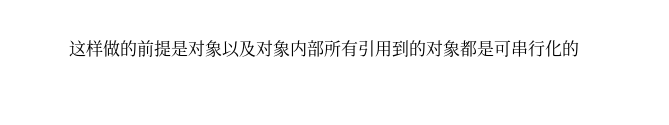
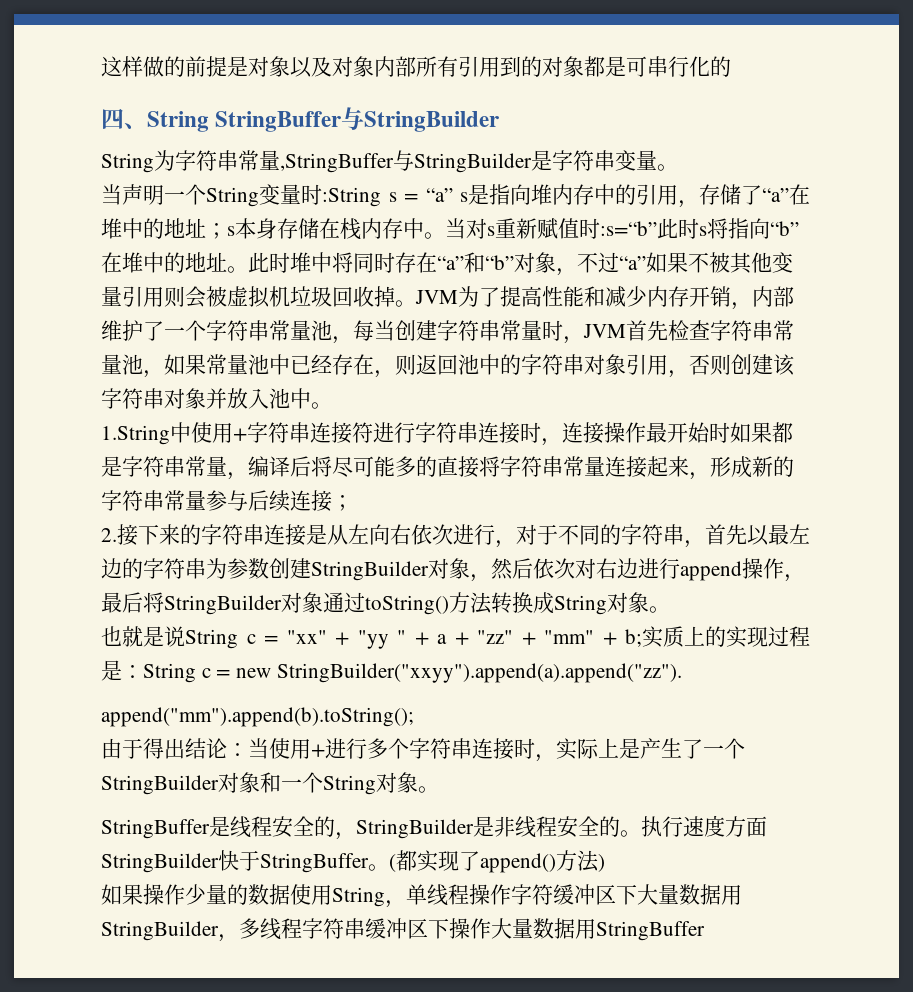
+ 四、String StringBuffer与StringBuilder
+ String为字符串常量,StringBuffer与StringBuilder是字符串变量。
+ 当声明一个String变量时:String s = “a” s是指向堆内存中的引用，存储了“a”在堆中的地址；s本身存储在栈内存中。当对s重新赋值时:s=“b”此时s将指向“b”在堆中的地址。此时堆中将同时存在“a”和“b”对象，不过“a”如果不被其他变量引用则会被虚拟机垃圾回收掉。JVM为了提高性能和减少内存开销，内部维护了一个字符串常量池，每当创建字符串常量时，JVM首先检查字符串常量池，如果常量池中已经存在，则返回池中的字符串对象引用，否则创建该字符串对象并放入池中。
+ 1.String中使用+字符串连接符进行字符串连接时，连接操作最开始时如果都是字符串常量，编译后将尽可能多的直接将字符串常量连接起来，形成新的字符串常量参与后续连接；
+ 2.接下来的字符串连接是从左向右依次进行，对于不同的字符串，首先以最左边的字符串为参数创建StringBuilder对象，然后依次对右边进行append操作，最后将StringBuilder对象通过toString()方法转换成String对象。
+ 也就是说String c = "xx" + "yy " + a + "zz" + "mm" + b;实质上的实现过程是：String c = new StringBuilder("xxyy").append(a).append("zz").
+ append("mm").append(b).toString();
+ 由于得出结论：当使用+进行多个字符串连接时，实际上是产生了一个StringBuilder对象和一个String对象。
+ StringBuffer是线程安全的，StringBuilder是非线程安全的。执行速度方面StringBuilder快于StringBuffer。(都实现了append()方法)
+ 如果操作少量的数据使用String，单线程操作字符缓冲区下大量数据用StringBuilder，多线程字符串缓冲区下操作大量数据用StringBuffer

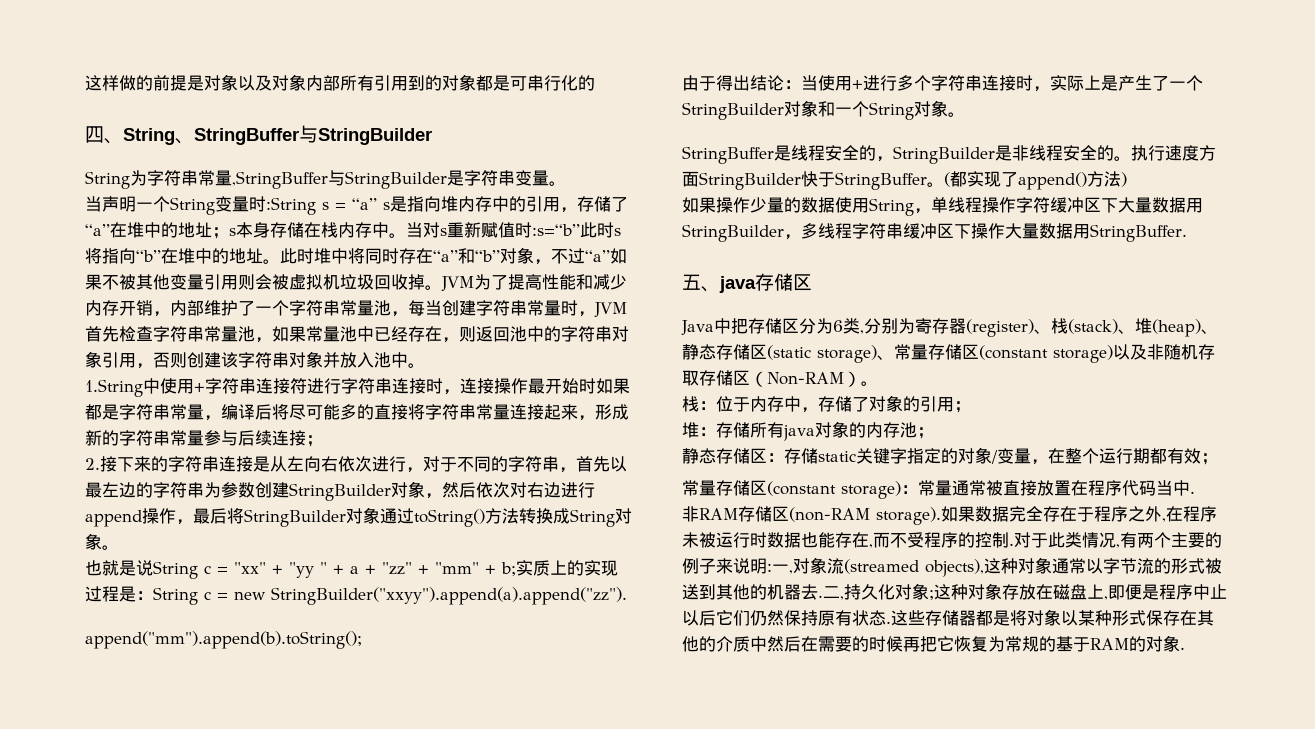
- 四、String StringBuffer与StringBuilder
+ 四、String、StringBuffer与StringBuilder
- 如果操作少量的数据使用String，单线程操作字符缓冲区下大量数据用StringBuilder，多线程字符串缓冲区下操作大量数据用StringBuffer
+ 如果操作少量的数据使用String，单线程操作字符缓冲区下大量数据用StringBuilder，多线程字符串缓冲区下操作大量数据用StringBuffer.
+ 五、java存储区
+ Java中把存储区分为6类,分别为寄存器(register)、栈(stack)、堆(heap)、静态存储区(static storage)、常量存储区(constant storage)以及非随机存取存储区（Non-RAM）。
+ 栈：位于内存中，存储了对象的引用；
+ 堆：存储所有java对象的内存池；
+ 静态存储区：存储static关键字指定的对象/变量，在整个运行期都有效；
+ 常量存储区(constant storage)：常量通常被直接放置在程序代码当中.
+ 非RAM存储区(non-RAM storage).如果数据完全存在于程序之外,在程序未被运行时数据也能存在,而不受程序的控制.对于此类情况,有两个主要的例子来说明:一,对象流(streamed objects),这种对象通常以字节流的形式被送到其他的机器去.二,持久化对象;这种对象存放在磁盘上,即便是程序中止以后它们仍然保持原有状态.这些存储器都是将对象以某种形式保存在其他的介质中然后在需要的时候再把它恢复为常规的基于RAM的对象.

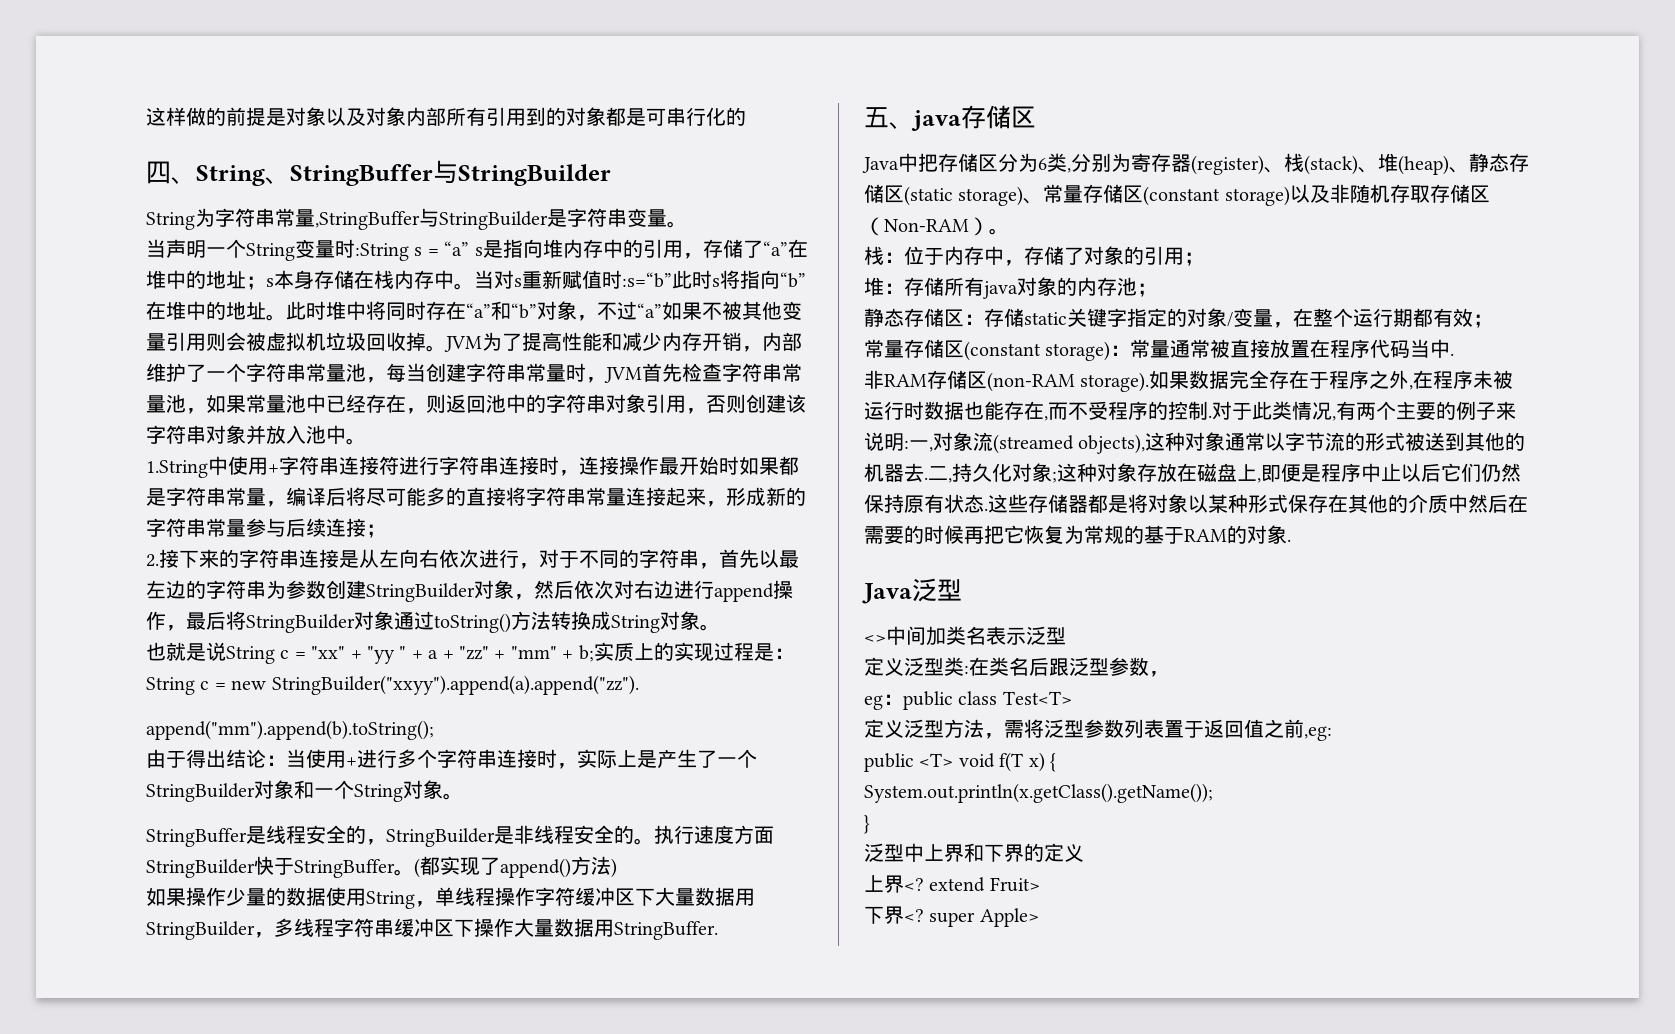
+ Java泛型
+ <>中间加类名表示泛型
+ 定义泛型类:在类名后跟泛型参数，
+ eg：public class Test<T>
+ 定义泛型方法，需将泛型参数列表置于返回值之前,eg:
+ public <T> void f(T x) {
+ System.out.println(x.getClass().getName());
+ }
+ 泛型中上界和下界的定义
+ 上界<? extend Fruit>
+ 下界<? super Apple>

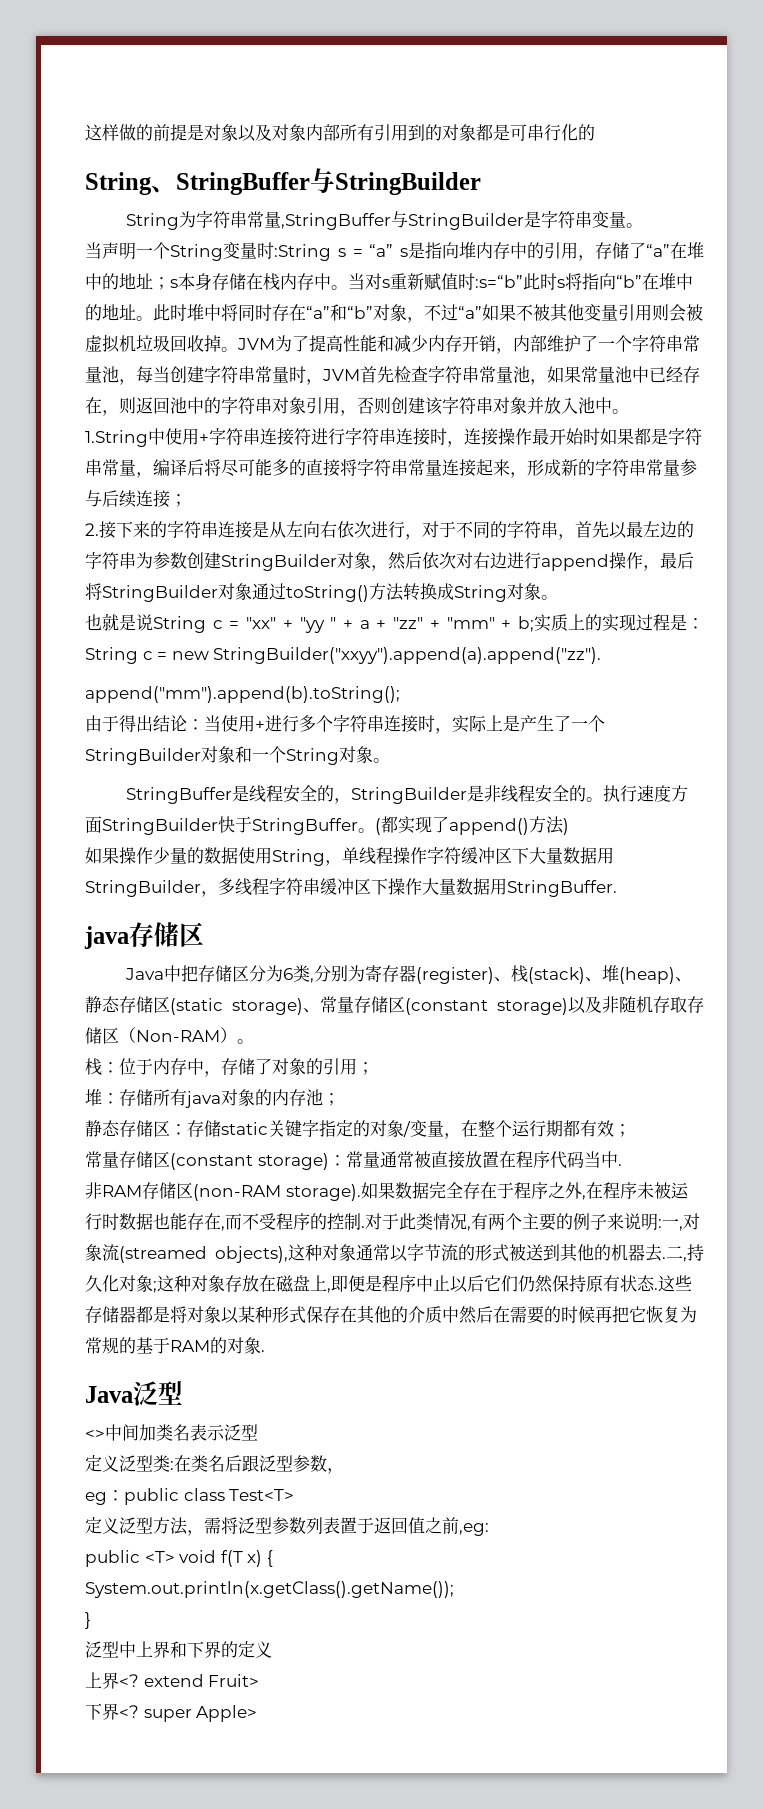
- 四、String、StringBuffer与StringBuilder
+ String、StringBuffer与StringBuilder
- 五、java存储区
+ java存储区

